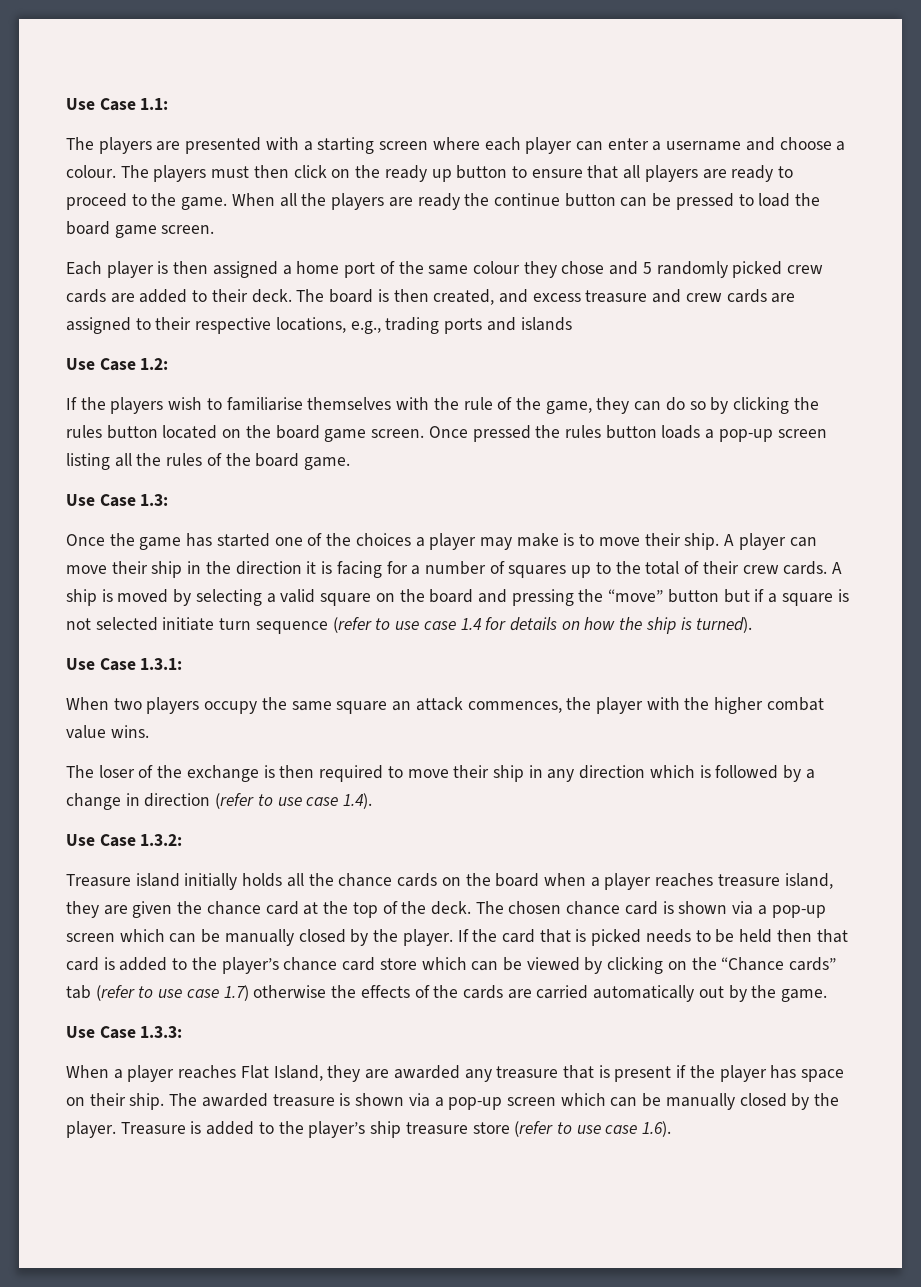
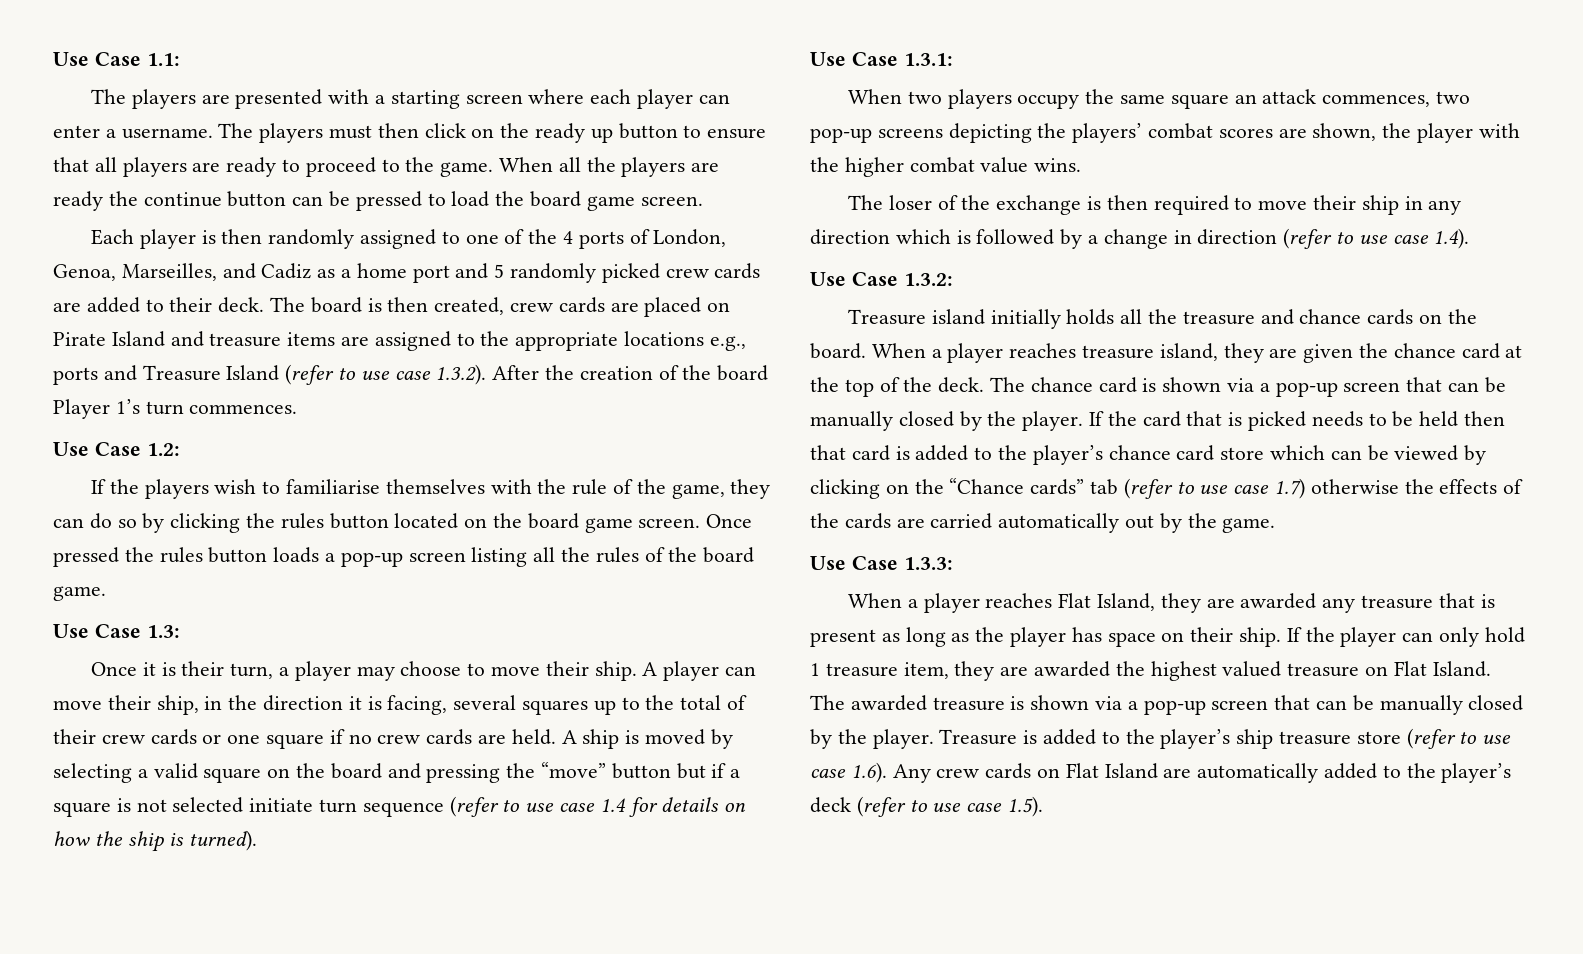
- The players are presented with a starting screen where each player can enter a username and choose a colour.
+ The players are presented with a starting screen where each player can enter a username.
- Each player is then assigned a home port of the same colour they chose and 5 randomly picked crew cards are added to their deck.
+ Each player is then randomly assigned to one of the 4 ports of London, Genoa, Marseilles, and Cadiz as a home port and 5 randomly picked crew cards are added to their deck.
- The board is then created, and excess treasure and crew cards are assigned to their respective locations, e.g., trading ports and islands
+ The board is then created, crew cards are placed on Pirate Island and treasure items are assigned to the appropriate locations e.g., ports and Treasure Island (refer to use case 1.3.2). After the creation of the board Player 1’s turn commences.
- Once the game has started one of the choices a player may make is to move their ship.
+ Once it is their turn, a player may choose to move their ship.
- A player can move their ship in the direction it is facing for a number of squares up to the total of their crew cards.
+ A player can move their ship, in the direction it is facing, several squares up to the total of their crew cards or one square if no crew cards are held.
- When two players occupy the same square an attack commences, the player with the higher combat value wins.
+ When two players occupy the same square an attack commences, two pop-up screens depicting the players’ combat scores are shown, the player with the higher combat value wins.
- Treasure island initially holds all the chance cards on the board when a player reaches treasure island, they are given the chance card at the top of the deck.
+ Treasure island initially holds all the treasure and chance cards on the board. When a player reaches treasure island, they are given the chance card at the top of the deck.
- The chosen chance card is shown via a pop-up screen which can be manually closed by the player.
+ The chance card is shown via a pop-up screen that can be manually closed by the player.
- When a player reaches Flat Island, they are awarded any treasure that is present if the player has space on their ship.
+ When a player reaches Flat Island, they are awarded any treasure that is present as long as the player has space on their ship.
+ If the player can only hold 1 treasure item, they are awarded the highest valued treasure on Flat Island.
- The awarded treasure is shown via a pop-up screen which can be manually closed by the player.
+ The awarded treasure is shown via a pop-up screen that can be manually closed by the player.
- Treasure is added to the player’s ship treasure store (refer to use case 1.6).
+ Treasure is added to the player’s ship treasure store (refer to use case 1.6). Any crew cards on Flat Island are automatically added to the player’s deck (refer to use case 1.5).

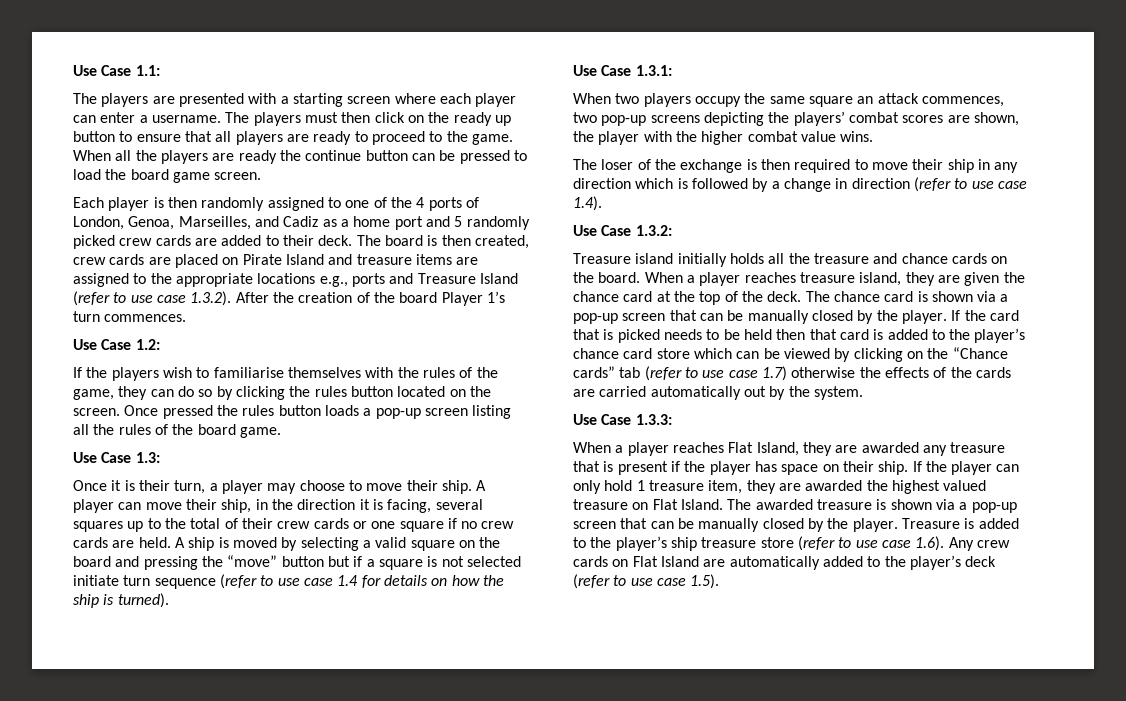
- If the players wish to familiarise themselves with the rule of the game, they can do so by clicking the rules button located on the board game screen.
+ If the players wish to familiarise themselves with the rules of the game, they can do so by clicking the rules button located on the screen.
- If the card that is picked needs to be held then that card is added to the player’s chance card store which can be viewed by clicking on the “Chance cards” tab (refer to use case 1.7) otherwise the effects of the cards are carried automatically out by the game.
+ If the card that is picked needs to be held then that card is added to the player’s chance card store which can be viewed by clicking on the “Chance cards” tab (refer to use case 1.7) otherwise the effects of the cards are carried automatically out by the system.
- When a player reaches Flat Island, they are awarded any treasure that is present as long as the player has space on their ship.
+ When a player reaches Flat Island, they are awarded any treasure that is present if the player has space on their ship.

